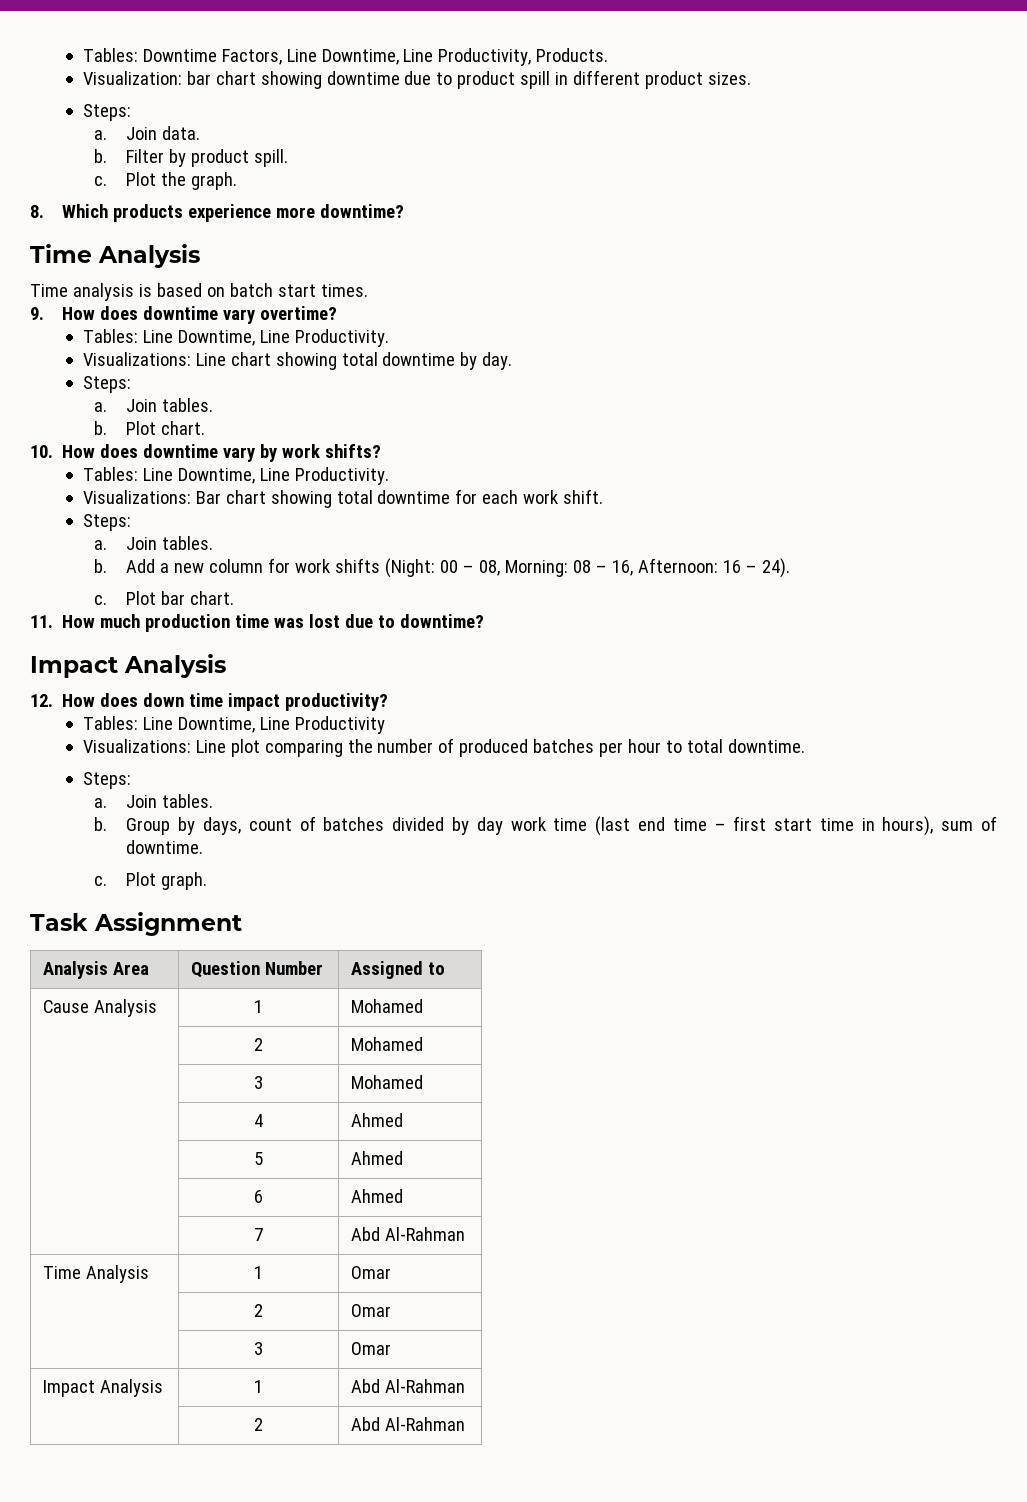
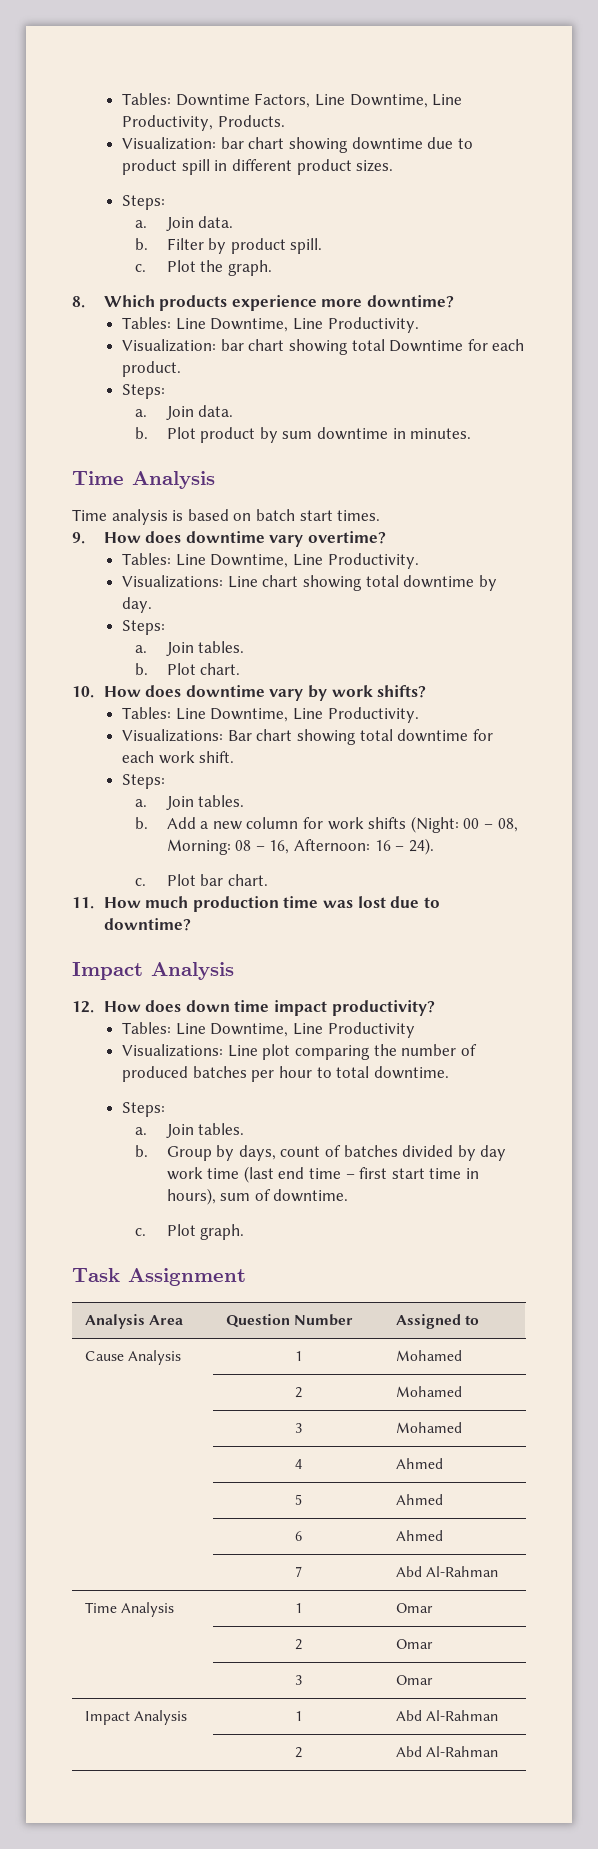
  8. Which products experience more downtime?
+ Tables: Line Downtime, Line Productivity.
+ Visualization: bar chart showing total Downtime for each product.
+ Steps:
+ a. Join data.
+ b. Plot product by sum downtime in minutes.

